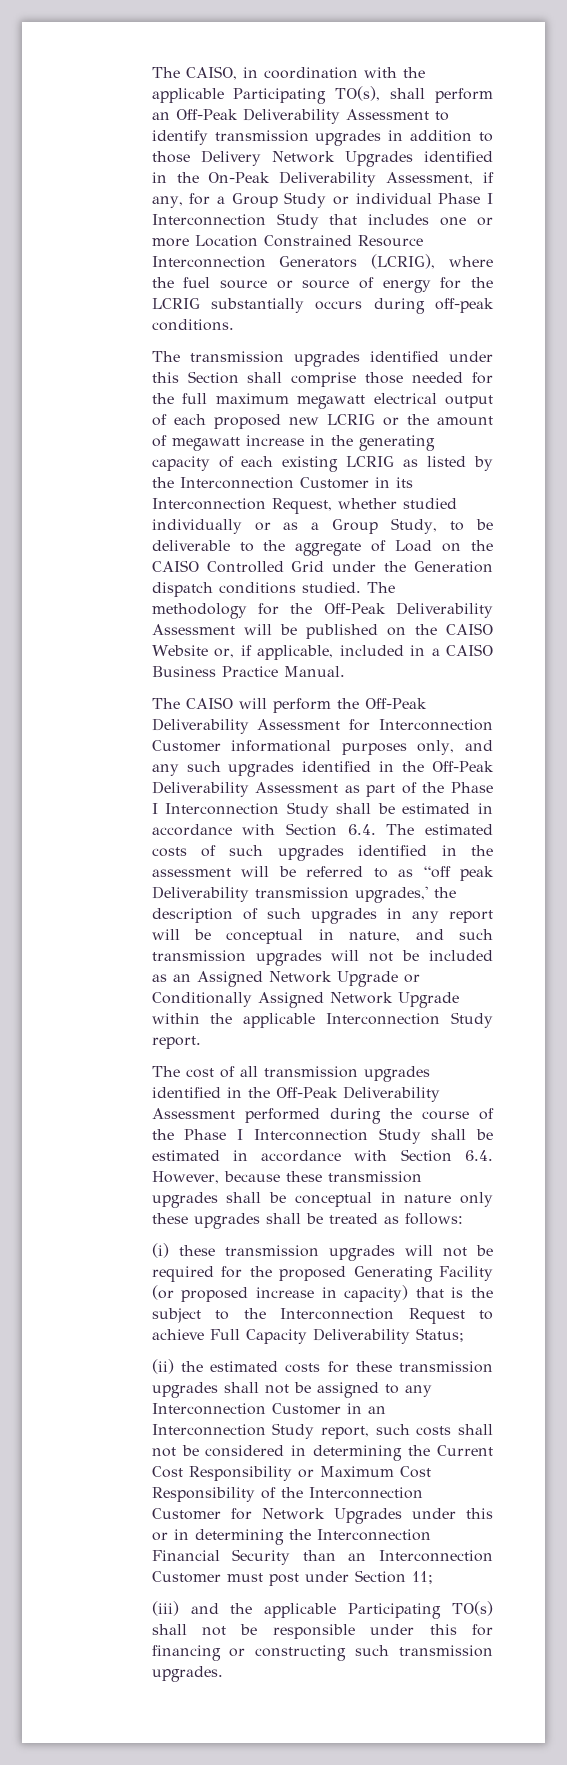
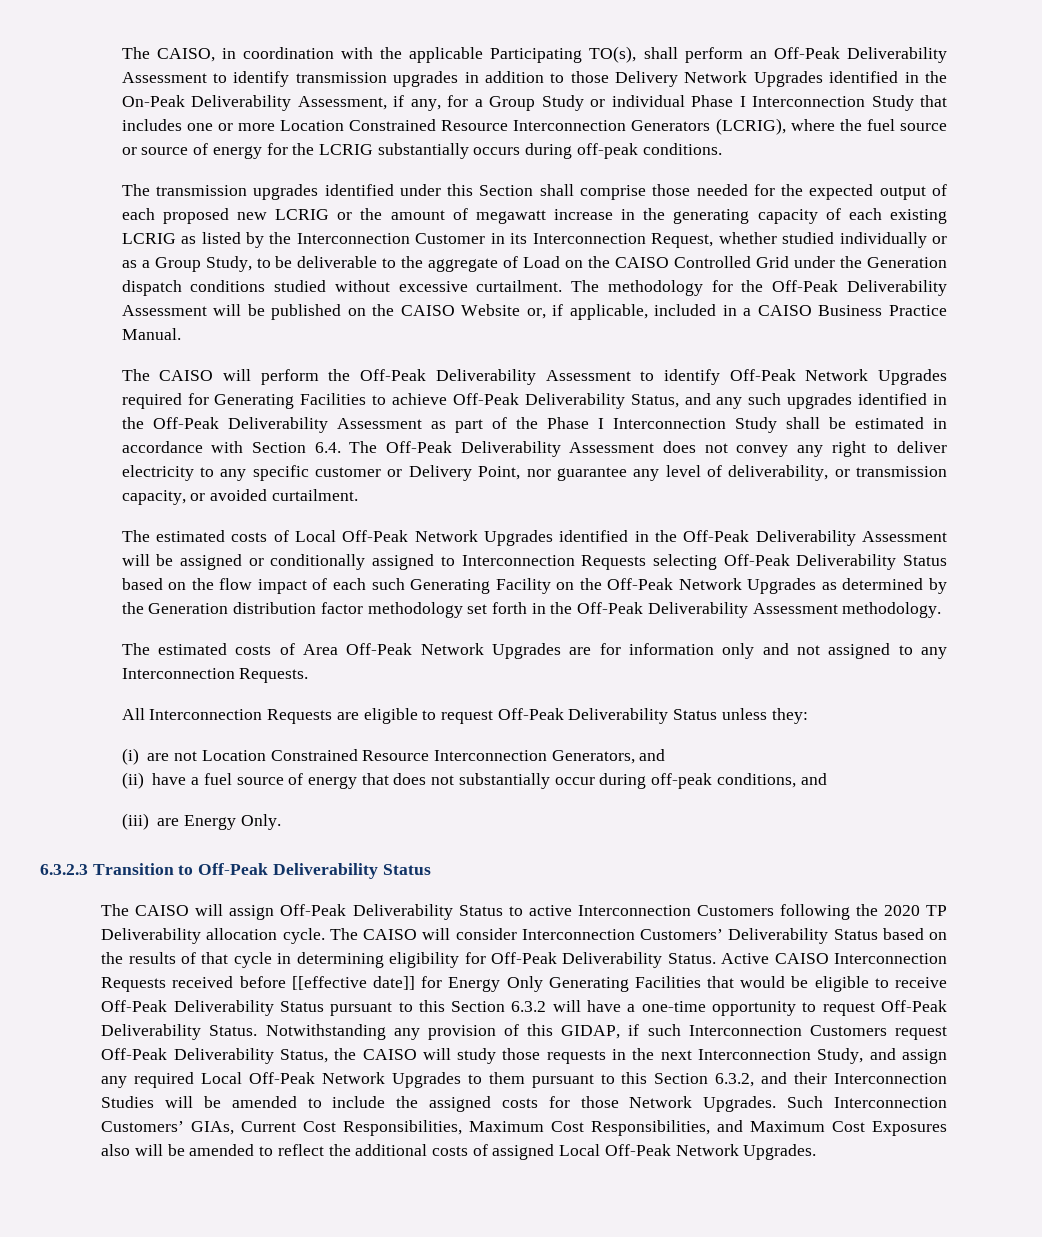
- The transmission upgrades identified under this Section shall comprise those needed for the full maximum megawatt electrical output of each proposed new LCRIG or the amount of megawatt increase in the generating capacity of each existing LCRIG as listed by the Interconnection Customer in its Interconnection Request, whether studied individually or as a Group Study, to be deliverable to the aggregate of Load on the CAISO Controlled Grid under the Generation dispatch conditions studied.
+ The transmission upgrades identified under this Section shall comprise those needed for the expected output of each proposed new LCRIG or the amount of megawatt increase in the generating capacity of each existing LCRIG as listed by the Interconnection Customer in its Interconnection Request, whether studied individually or as a Group Study, to be deliverable to the aggregate of Load on the CAISO Controlled Grid under the Generation dispatch conditions studied without excessive curtailment.
- The CAISO will perform the Off-Peak Deliverability Assessment for Interconnection Customer informational purposes only, and any such upgrades identified in the Off-Peak Deliverability Assessment as part of the Phase I Interconnection Study shall be estimated in accordance with Section 6.4. The estimated costs of such upgrades identified in the assessment will be referred to as “off peak Deliverability transmission upgrades,' the description of such upgrades in any report will be conceptual in nature, and such transmission upgrades will not be included as an Assigned Network Upgrade or Conditionally Assigned Network Upgrade within the applicable Interconnection Study report.
- The cost of all transmission upgrades identified in the Off-Peak Deliverability Assessment performed during the course of the Phase I Interconnection Study shall be estimated in accordance with Section 6.4. However, because these transmission upgrades shall be conceptual in nature only these upgrades shall be treated as follows:
- (i) these transmission upgrades will not be required for the proposed Generating Facility (or proposed increase in capacity) that is the subject to the Interconnection Request to achieve Full Capacity Deliverability Status;
- (ii) the estimated costs for these transmission upgrades shall not be assigned to any Interconnection Customer in an Interconnection Study report, such costs shall not be considered in determining the Current Cost Responsibility or Maximum Cost Responsibility of the Interconnection Customer for Network Upgrades under this or in determining the Interconnection Financial Security than an Interconnection Customer must post under Section 11;
- (iii) and the applicable Participating TO(s) shall not be responsible under this for financing or constructing such transmission upgrades.
+ The CAISO will perform the Off-Peak Deliverability Assessment to identify Off-Peak Network Upgrades required for Generating Facilities to achieve Off-Peak Deliverability Status, and any such upgrades identified in the Off-Peak Deliverability Assessment as part of the Phase I Interconnection Study shall be estimated in accordance with Section 6.4. The Off-Peak Deliverability Assessment does not convey any right to deliver electricity to any specific customer or Delivery Point, nor guarantee any level of deliverability, or transmission capacity, or avoided curtailment.
+ The estimated costs of Local Off-Peak Network Upgrades identified in the Off-Peak Deliverability Assessment will be assigned or conditionally assigned to Interconnection Requests selecting Off-Peak Deliverability Status based on the flow impact of each such Generating Facility on the Off-Peak Network Upgrades as determined by the Generation distribution factor methodology set forth in the Off-Peak Deliverability Assessment methodology.
+ The estimated costs of Area Off-Peak Network Upgrades are for information only and not assigned to any Interconnection Requests.
+ All Interconnection Requests are eligible to request Off-Peak Deliverability Status unless they:
+ (i) are not Location Constrained Resource Interconnection Generators, and
+ (ii) have a fuel source of energy that does not substantially occur during off-peak conditions, and
+ (iii) are Energy Only.
+ 6.3.2.3 Transition to Off-Peak Deliverability Status
+ The CAISO will assign Off-Peak Deliverability Status to active Interconnection Customers following the 2020 TP Deliverability allocation cycle. The CAISO will consider Interconnection Customers’ Deliverability Status based on the results of that cycle in determining eligibility for Off-Peak Deliverability Status. Active CAISO Interconnection Requests received before [[effective date]] for Energy Only Generating Facilities that would be eligible to receive Off-Peak Deliverability Status pursuant to this Section 6.3.2 will have a one-time opportunity to request Off-Peak Deliverability Status. Notwithstanding any provision of this GIDAP, if such Interconnection Customers request Off-Peak Deliverability Status, the CAISO will study those requests in the next Interconnection Study, and assign any required Local Off-Peak Network Upgrades to them pursuant to this Section 6.3.2, and their Interconnection Studies will be amended to include the assigned costs for those Network Upgrades. Such Interconnection Customers’ GIAs, Current Cost Responsibilities, Maximum Cost Responsibilities, and Maximum Cost Exposures also will be amended to reflect the additional costs of assigned Local Off-Peak Network Upgrades.

